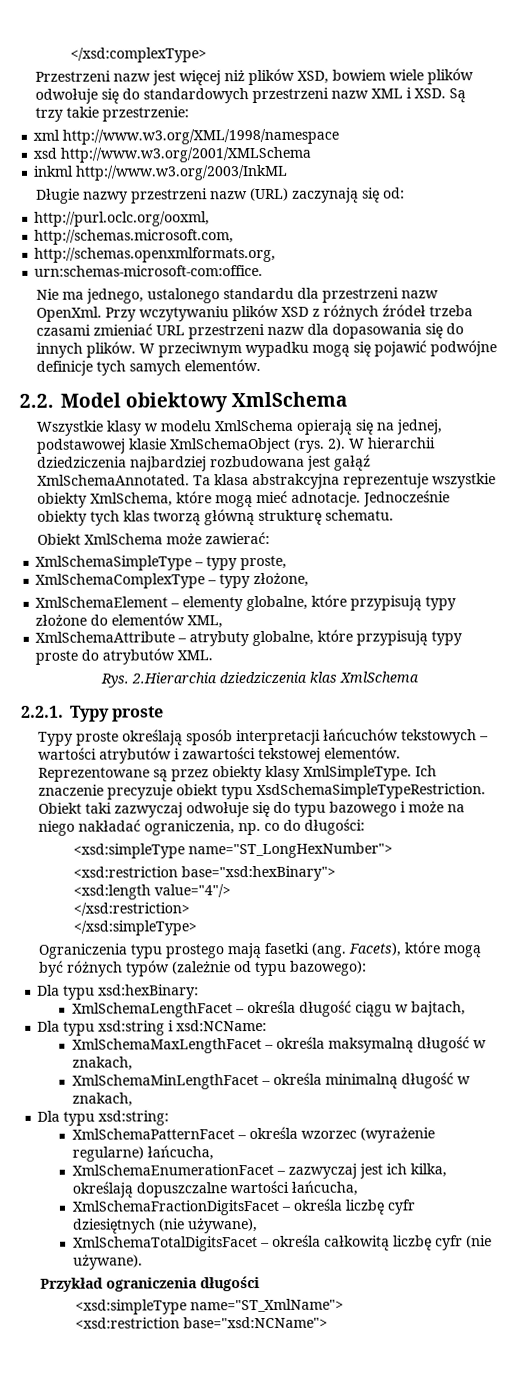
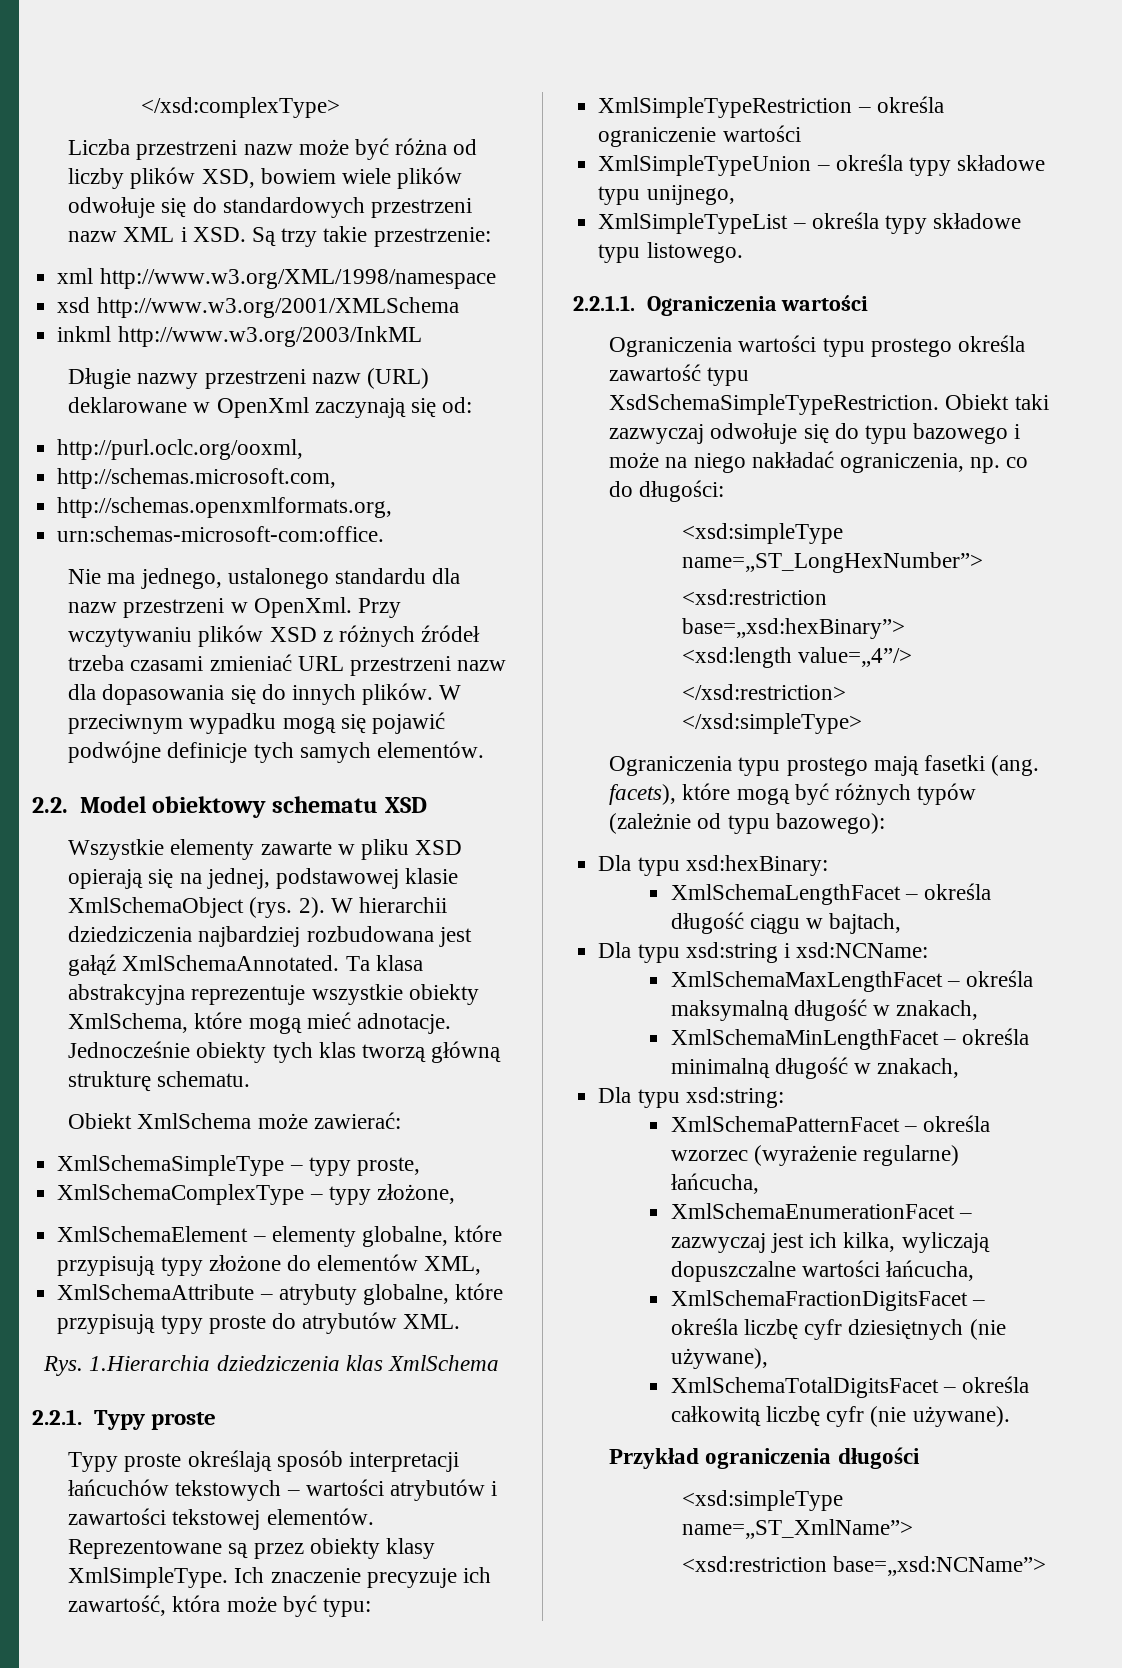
- Przestrzeni nazw jest więcej niż plików XSD, bowiem wiele plików odwołuje się do standardowych przestrzeni nazw XML i XSD. Są trzy takie przestrzenie:
+ Liczba przestrzeni nazw może być różna od liczby plików XSD, bowiem wiele plików odwołuje się do standardowych przestrzeni nazw XML i XSD. Są trzy takie przestrzenie:
- Długie nazwy przestrzeni nazw (URL) zaczynają się od:
+ Długie nazwy przestrzeni nazw (URL) deklarowane w OpenXml zaczynają się od:
- Nie ma jednego, ustalonego standardu dla przestrzeni nazw OpenXml.
+ Nie ma jednego, ustalonego standardu dla nazw przestrzeni w OpenXml.
- 2.2. Model obiektowy XmlSchema
+ 2.2. Model obiektowy schematu XSD
- Wszystkie klasy w modelu XmlSchema opierają się na jednej, podstawowej klasie XmlSchemaObject (rys.
+ Wszystkie elementy zawarte w pliku XSD opierają się na jednej, podstawowej klasie XmlSchemaObject (rys.
- Rys. 2.Hierarchia dziedziczenia klas XmlSchema
+ Rys. 1.Hierarchia dziedziczenia klas XmlSchema
- Ich znaczenie precyzuje obiekt typu XsdSchemaSimpleTypeRestriction.
+ Ich znaczenie precyzuje ich zawartość, która może być typu:
+ XmlSimpleTypeRestriction – określa ograniczenie wartości
+ XmlSimpleTypeUnion – określa typy składowe typu unijnego,
+ XmlSimpleTypeList – określa typy składowe typu listowego.
+ 2.2.1.1. Ograniczenia wartości
+ Ograniczenia wartości typu prostego określa zawartość typu XsdSchemaSimpleTypeRestriction.
- <xsd:simpleType name="ST_LongHexNumber">
- <xsd:restriction base="xsd:hexBinary">
+ <xsd:simpleType name=„ST_LongHexNumber”>
+ <xsd:restriction base=„xsd:hexBinary”>
- <xsd:length value="4"/>
+ <xsd:length value=„4”/>
- Ograniczenia typu prostego mają fasetki (ang. Facets), które mogą być różnych typów (zależnie od typu bazowego):
+ Ograniczenia typu prostego mają fasetki (ang. facets), które mogą być różnych typów (zależnie od typu bazowego):
- XmlSchemaEnumerationFacet – zazwyczaj jest ich kilka, określają dopuszczalne wartości łańcucha,
+ XmlSchemaEnumerationFacet – zazwyczaj jest ich kilka, wyliczają dopuszczalne wartości łańcucha,
- <xsd:simpleType name="ST_XmlName">
- <xsd:restriction base="xsd:NCName">
+ <xsd:simpleType name=„ST_XmlName”>
+ <xsd:restriction base=„xsd:NCName”>

